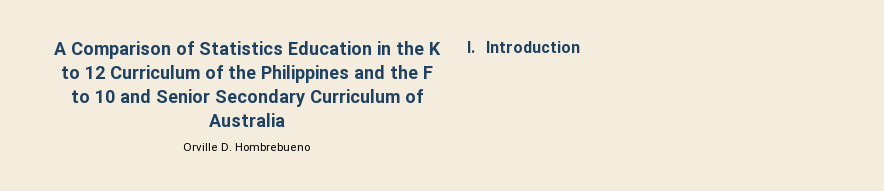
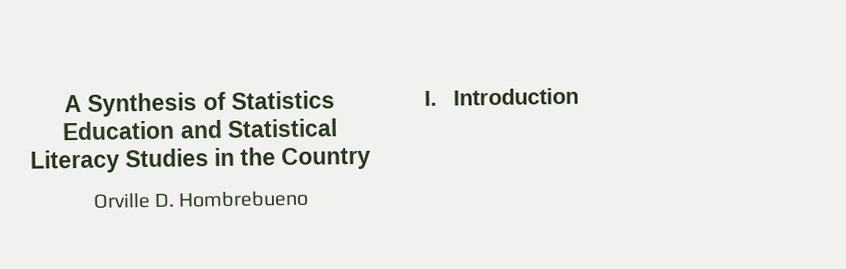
- A Comparison of Statistics Education in the K to 12 Curriculum of the Philippines and the F to 10 and Senior Secondary Curriculum of Australia
+ A Synthesis of Statistics Education and Statistical Literacy Studies in the Country

